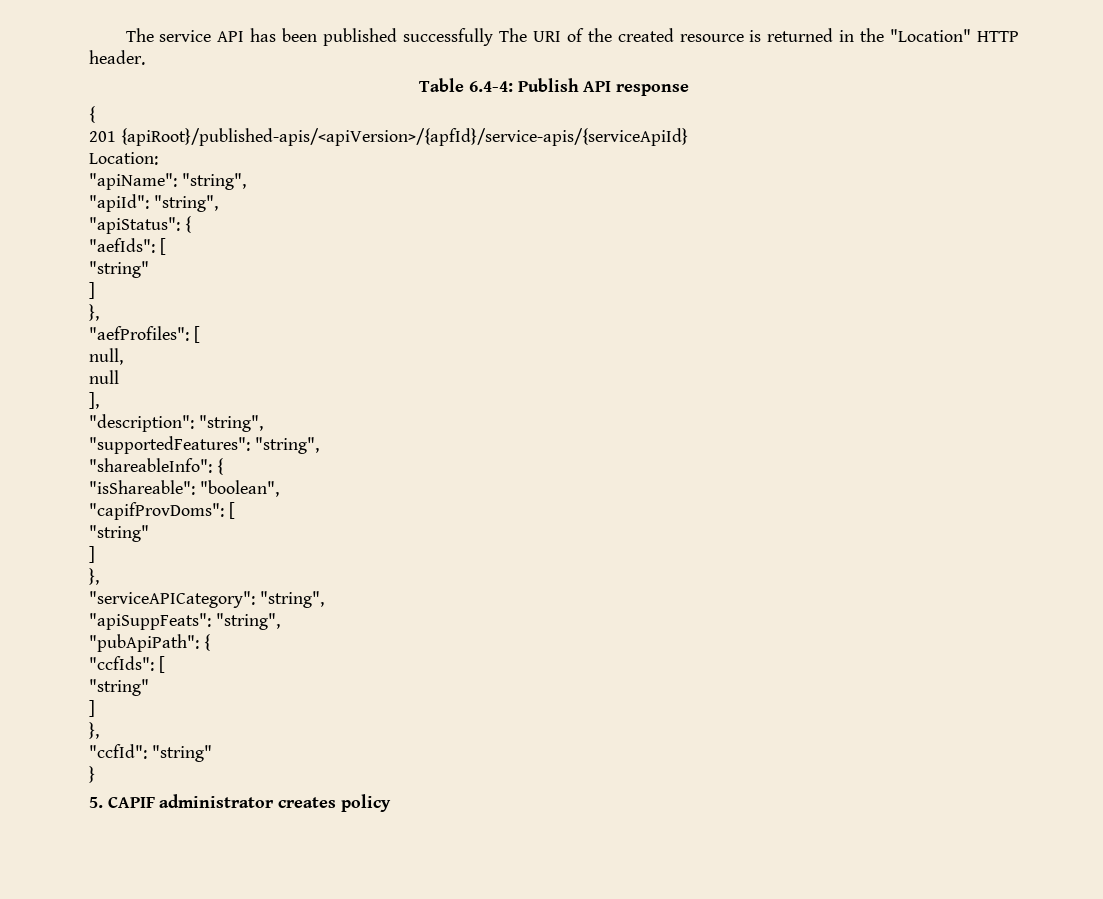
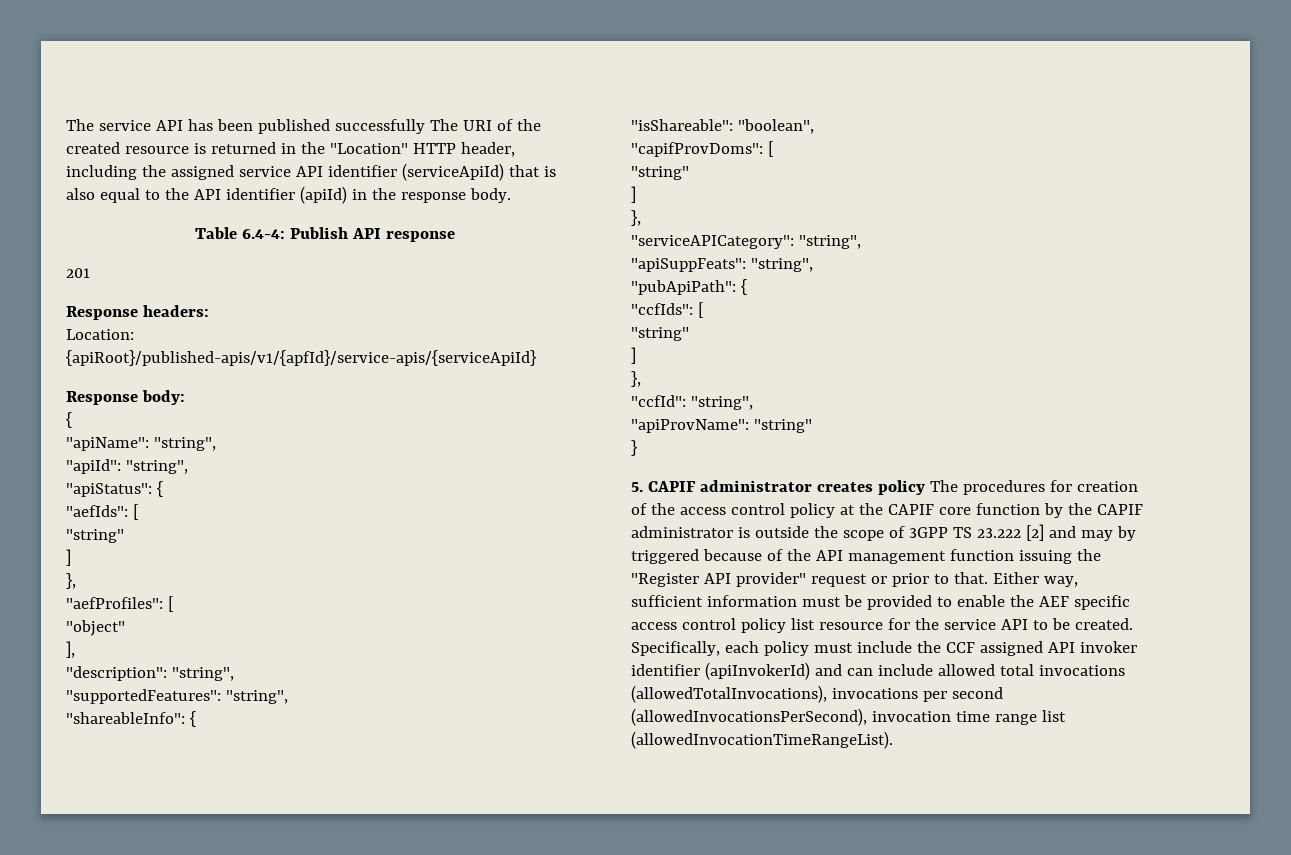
- The service API has been published successfully The URI of the created resource is returned in the "Location" HTTP header.
+ The service API has been published successfully The URI of the created resource is returned in the "Location" HTTP header, including the assigned service API identifier (serviceApiId) that is also equal to the API identifier (apiId) in the response body.
  Table 6.4-4: Publish API response
+ 201
+ Response headers:
+ Location: {apiRoot}/published-apis/v1/{apfId}/service-apis/{serviceApiId}
+ Response body:
  {
- 201 {apiRoot}/published-apis/<apiVersion>/{apfId}/service-apis/{serviceApiId}
- Location:
- null,
- null
+ "object"
- "ccfId": "string"
+ "ccfId": "string",
+ "apiProvName": "string"
- 5. CAPIF administrator creates policy
+ 5. CAPIF administrator creates policy The procedures for creation of the access control policy at the CAPIF core function by the CAPIF administrator is outside the scope of 3GPP TS 23.222 [2] and may by triggered because of the API management function issuing the "Register API provider" request or prior to that. Either way, sufficient information must be provided to enable the AEF specific access control policy list resource for the service API to be created. Specifically, each policy must include the CCF assigned API invoker identifier (apiInvokerId) and can include allowed total invocations (allowedTotalInvocations), invocations per second (allowedInvocationsPerSecond), invocation time range list (allowedInvocationTimeRangeList).

